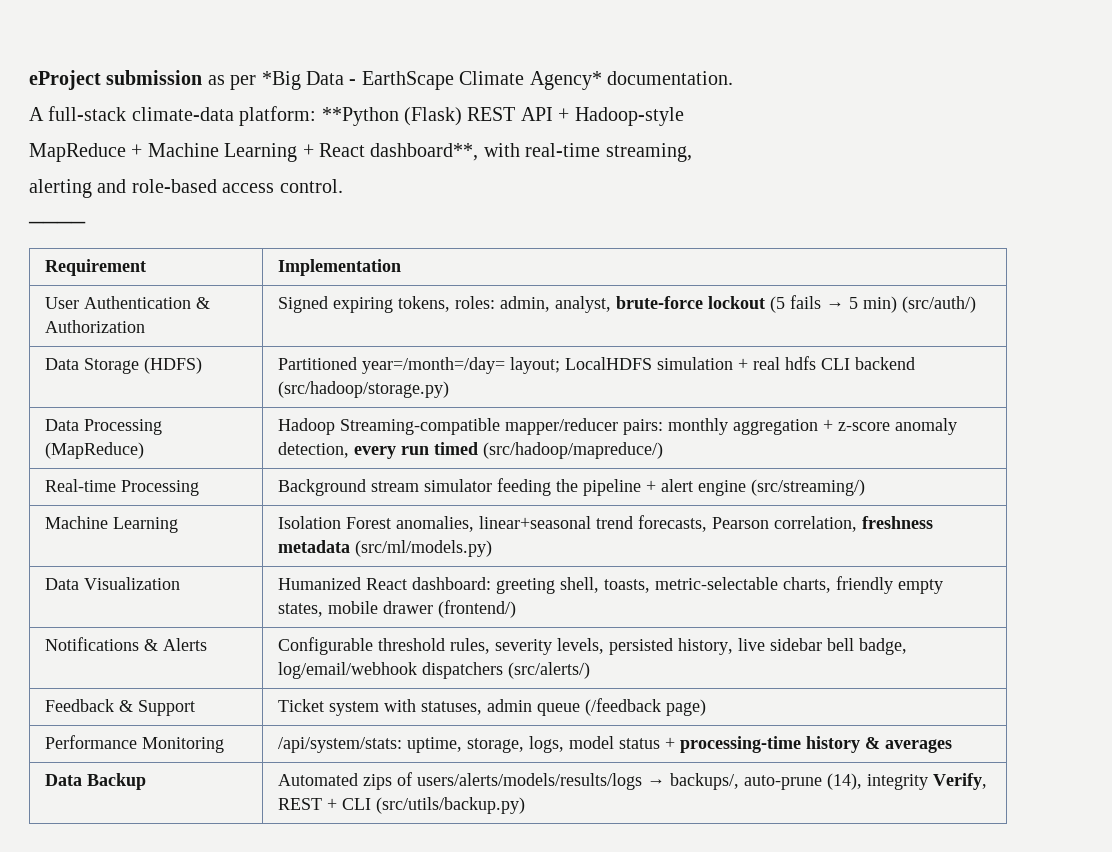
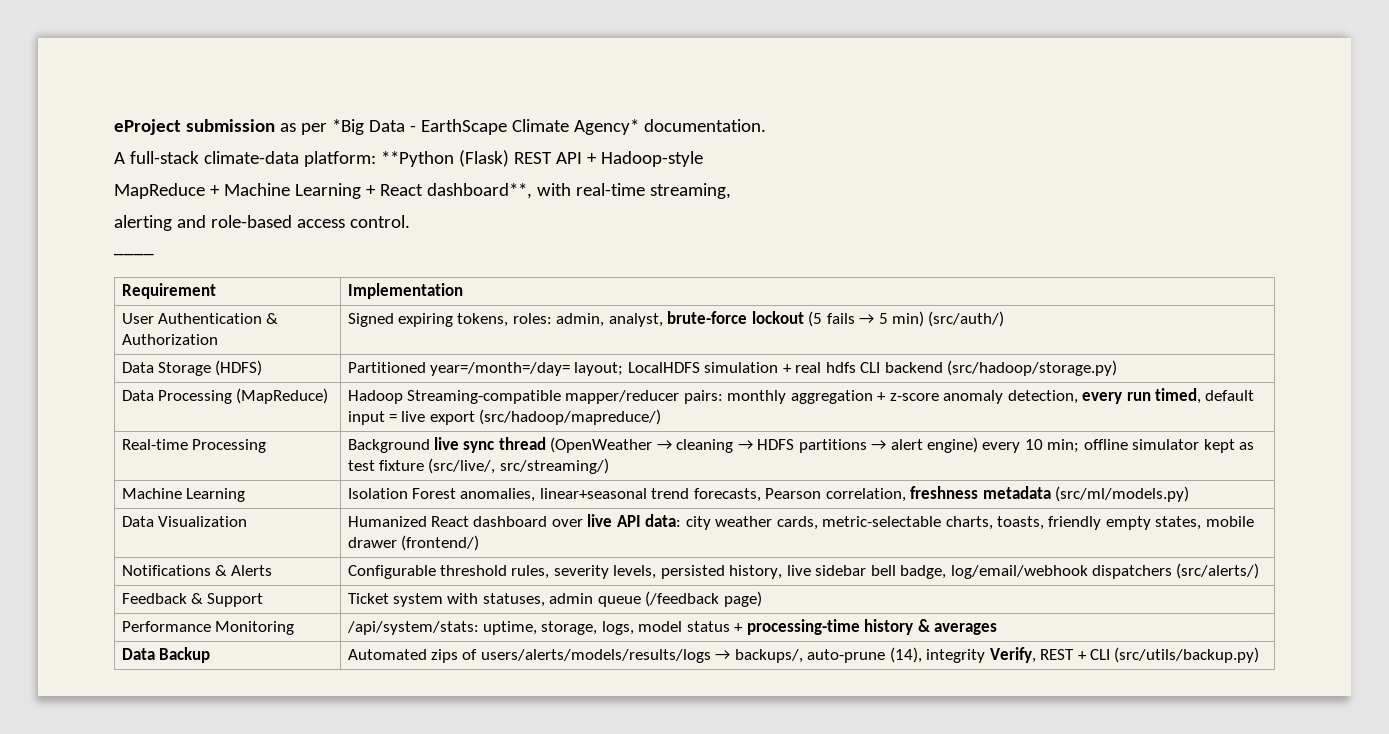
- Data Processing (MapReduce) | Hadoop Streaming-compatible mapper/reducer pairs: monthly aggregation + z-score anomaly detection, every run timed (src/hadoop/mapreduce/)
- Real-time Processing | Background stream simulator feeding the pipeline + alert engine (src/streaming/)
+ Data Processing (MapReduce) | Hadoop Streaming-compatible mapper/reducer pairs: monthly aggregation + z-score anomaly detection, every run timed, default input = live export (src/hadoop/mapreduce/)
+ Real-time Processing | Background live sync thread (OpenWeather → cleaning → HDFS partitions → alert engine) every 10 min; offline simulator kept as test fixture (src/live/, src/streaming/)
- Data Visualization | Humanized React dashboard: greeting shell, toasts, metric-selectable charts, friendly empty states, mobile drawer (frontend/)
+ Data Visualization | Humanized React dashboard over live API data: city weather cards, metric-selectable charts, toasts, friendly empty states, mobile drawer (frontend/)

